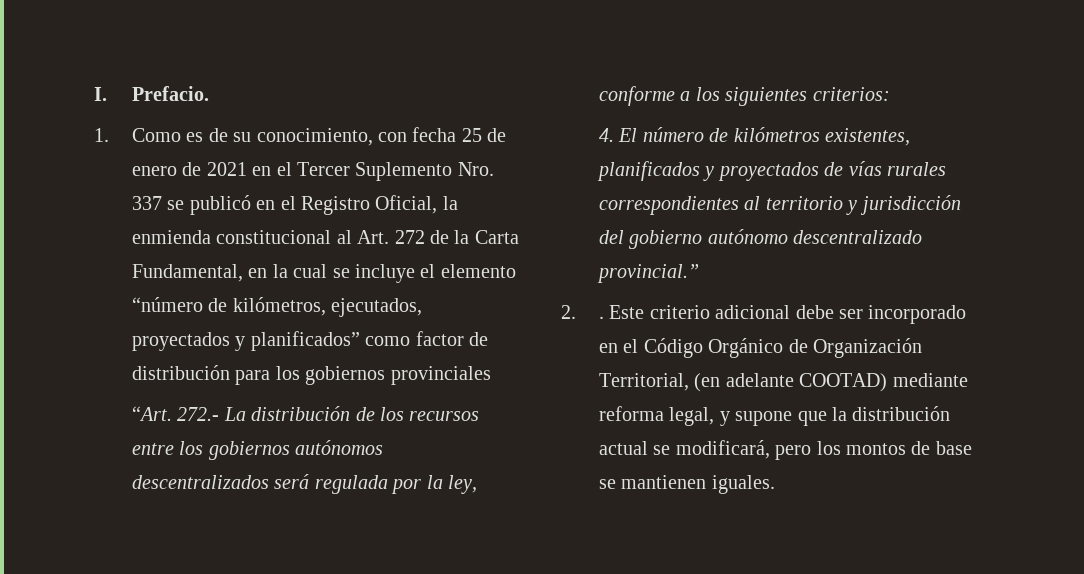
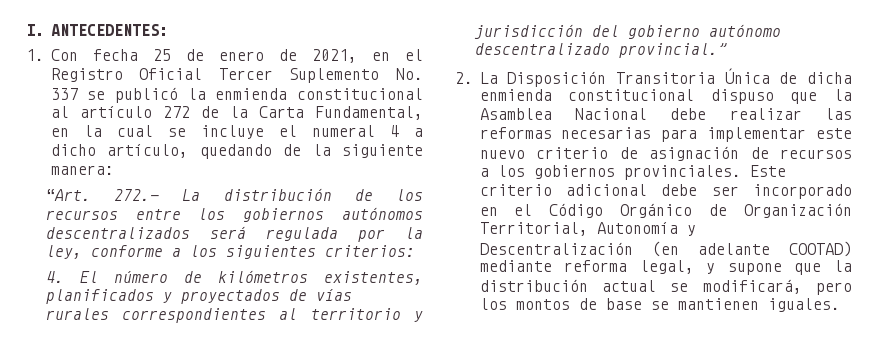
- I. Prefacio.
- 1. Como es de su conocimiento, con fecha 25 de enero de 2021 en el Tercer Suplemento Nro. 337 se publicó en el Registro Oficial, la enmienda constitucional al Art. 272 de la Carta Fundamental, en la cual se incluye el elemento “número de kilómetros, ejecutados, proyectados y planificados” como factor de distribución para los gobiernos provinciales
+ I. ANTECEDENTES:
+ 1. Con fecha 25 de enero de 2021, en el Registro Oficial Tercer Suplemento No. 337 se publicó la enmienda constitucional al artículo 272 de la Carta Fundamental, en la cual se incluye el numeral 4 a dicho artículo, quedando de la siguiente manera:
- 2. .
+ 2. La Disposición Transitoria Única de dicha enmienda constitucional dispuso que la Asamblea Nacional debe realizar las reformas necesarias para implementar este nuevo criterio de asignación de recursos a los gobiernos provinciales.
- Este criterio adicional debe ser incorporado en el Código Orgánico de Organización Territorial, (en adelante COOTAD) mediante reforma legal, y supone que la distribución actual se modificará, pero los montos de base se mantienen iguales.
+ Este criterio adicional debe ser incorporado en el Código Orgánico de Organización Territorial, Autonomía y Descentralización (en adelante COOTAD) mediante reforma legal, y supone que la distribución actual se modificará, pero los montos de base se mantienen iguales.

